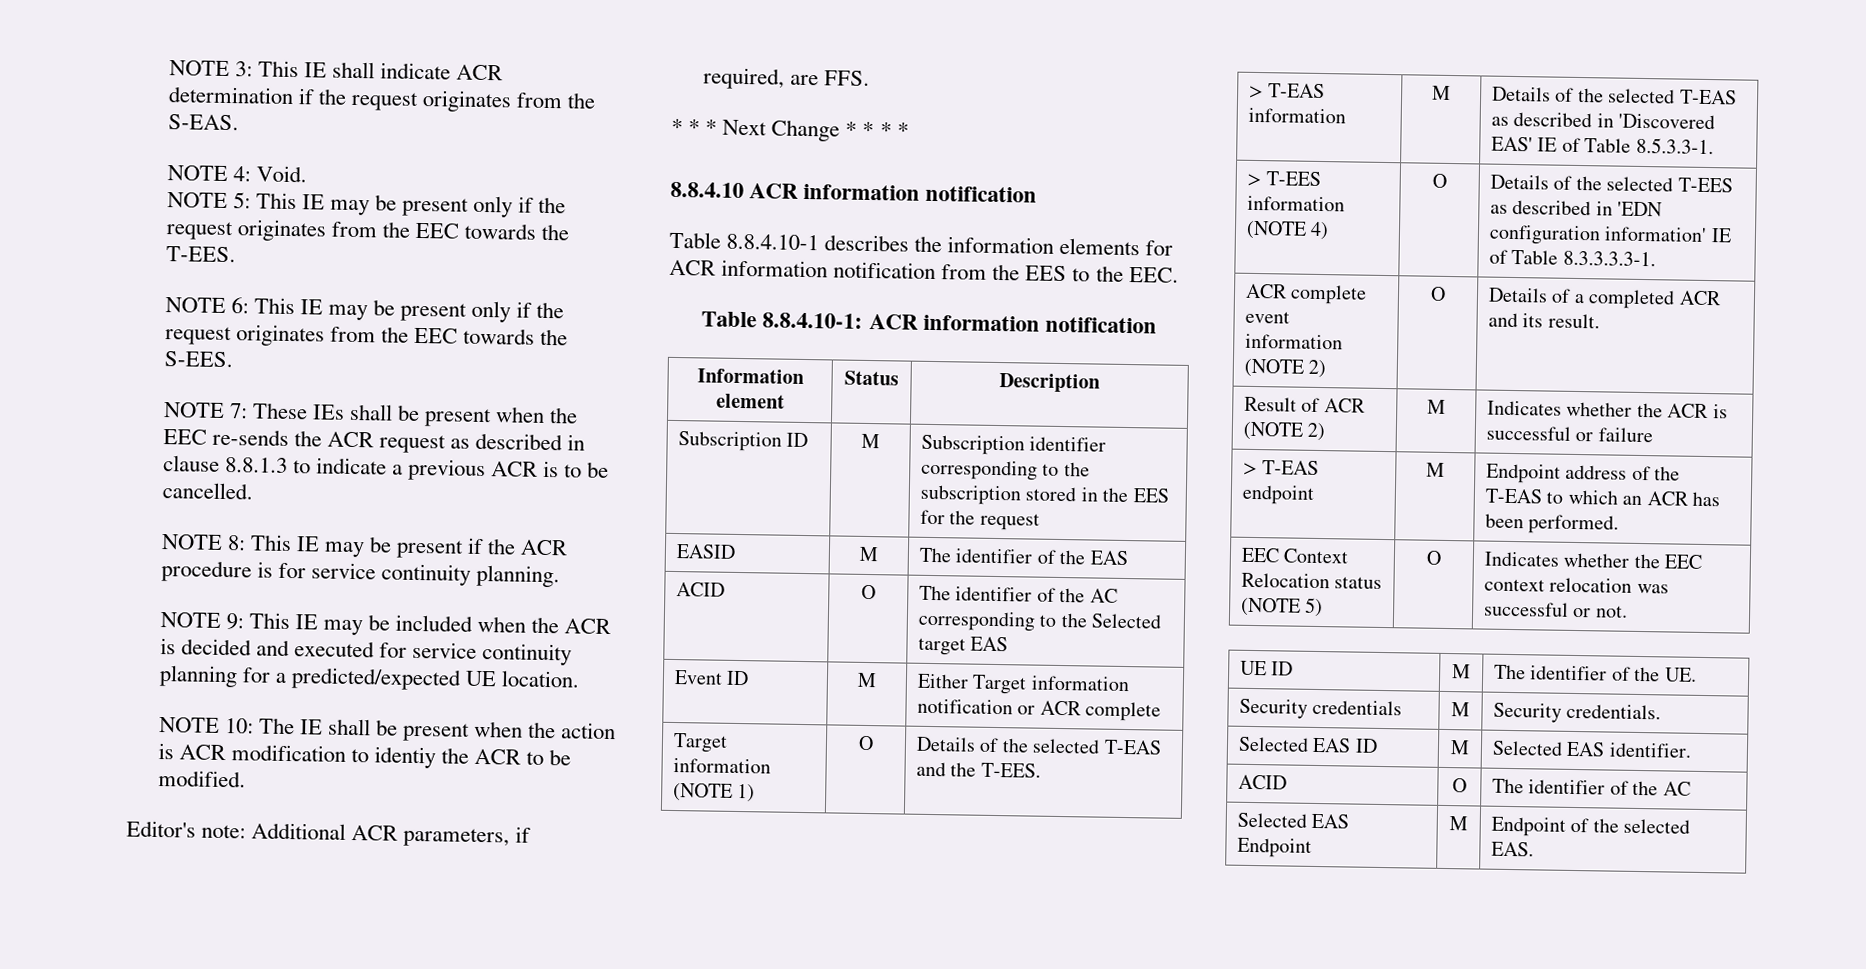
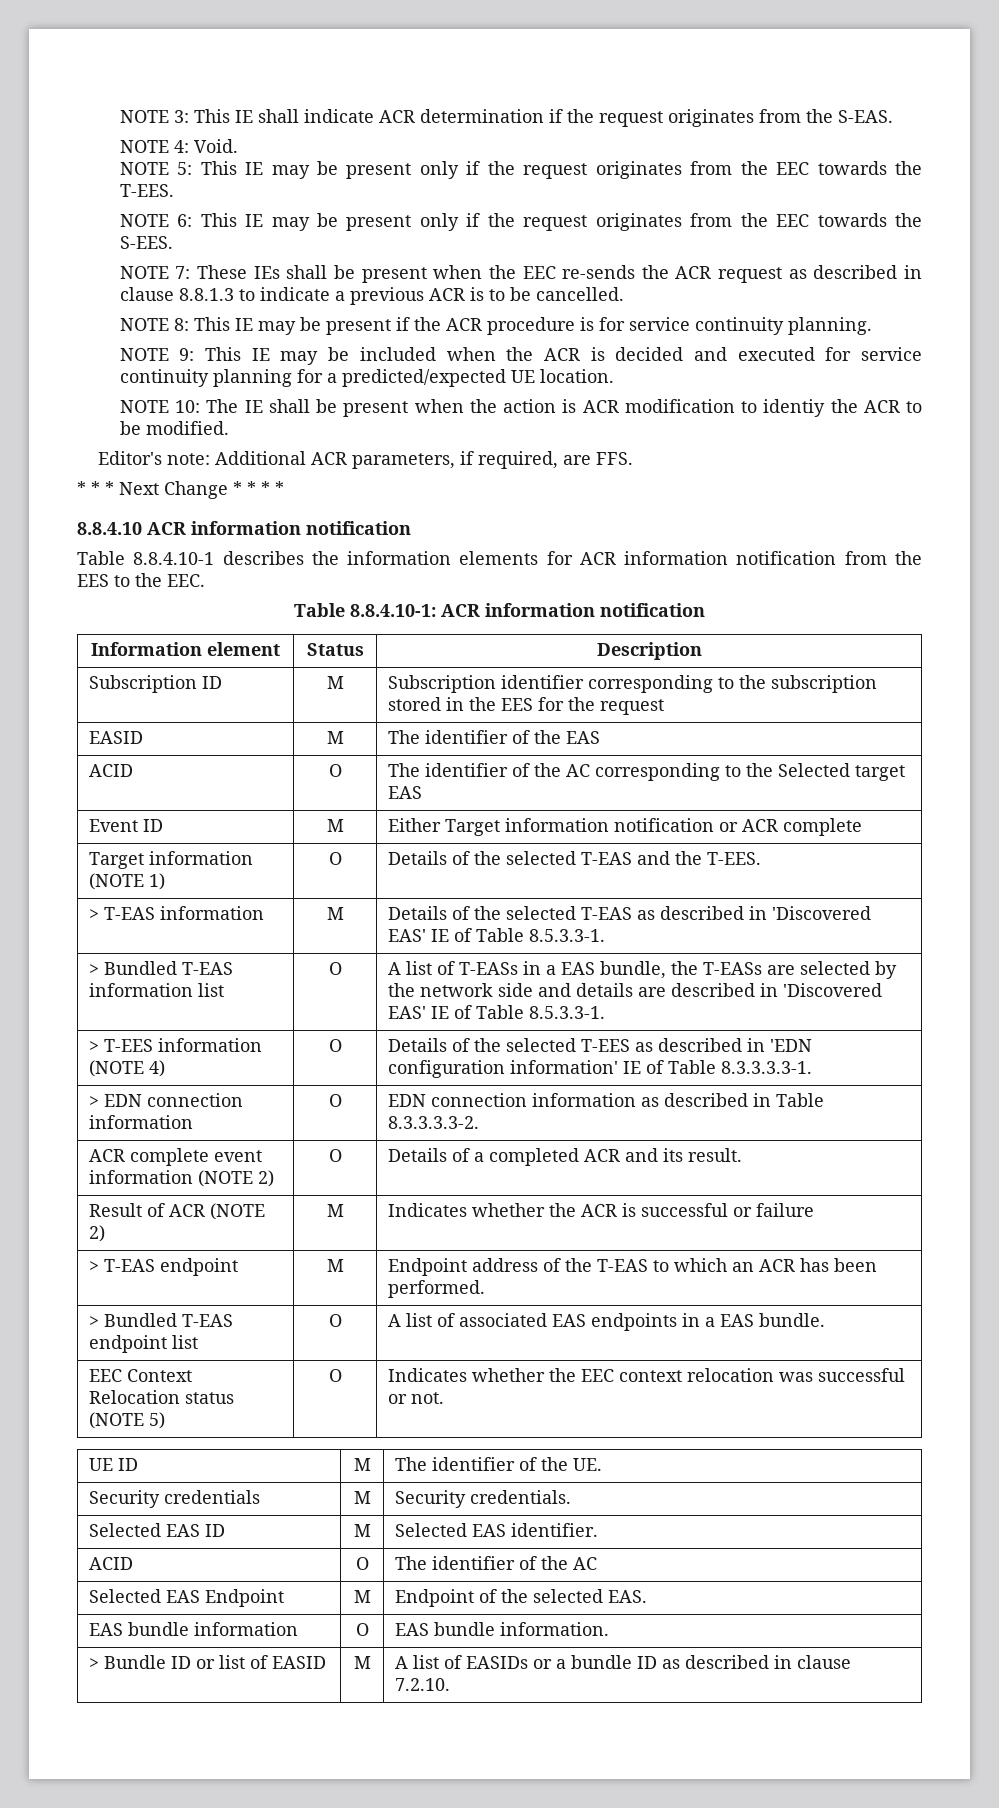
+ > Bundled T-EAS information list | O | A list of T-EASs in a EAS bundle, the T-EASs are selected by the network side and details are described in 'Discovered EAS' IE of Table 8.5.3.3-1.
+ > EDN connection information | O | EDN connection information as described in Table 8.3.3.3.3-2.
+ > Bundled T-EAS endpoint list | O | A list of associated EAS endpoints in a EAS bundle.
+ EAS bundle information | O | EAS bundle information.
+ > Bundle ID or list of EASID | M | A list of EASIDs or a bundle ID as described in clause 7.2.10.

